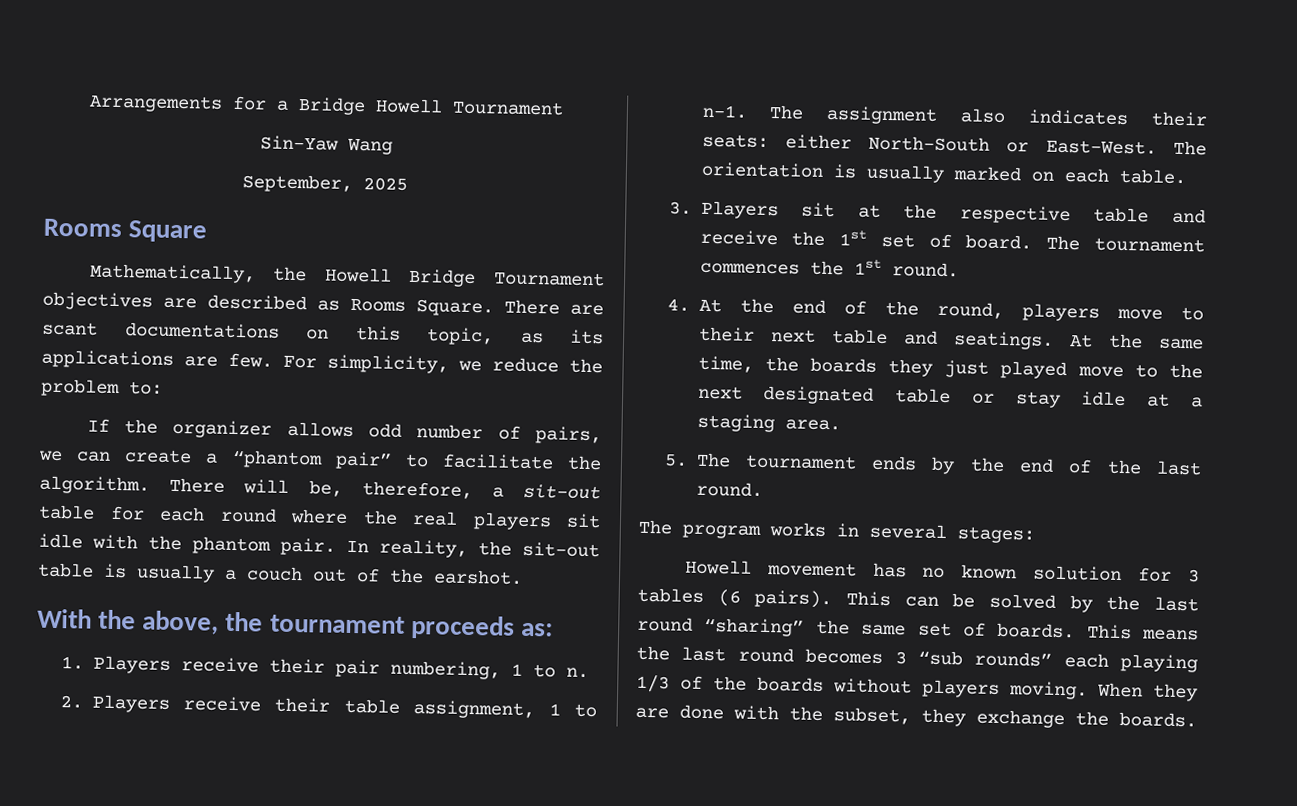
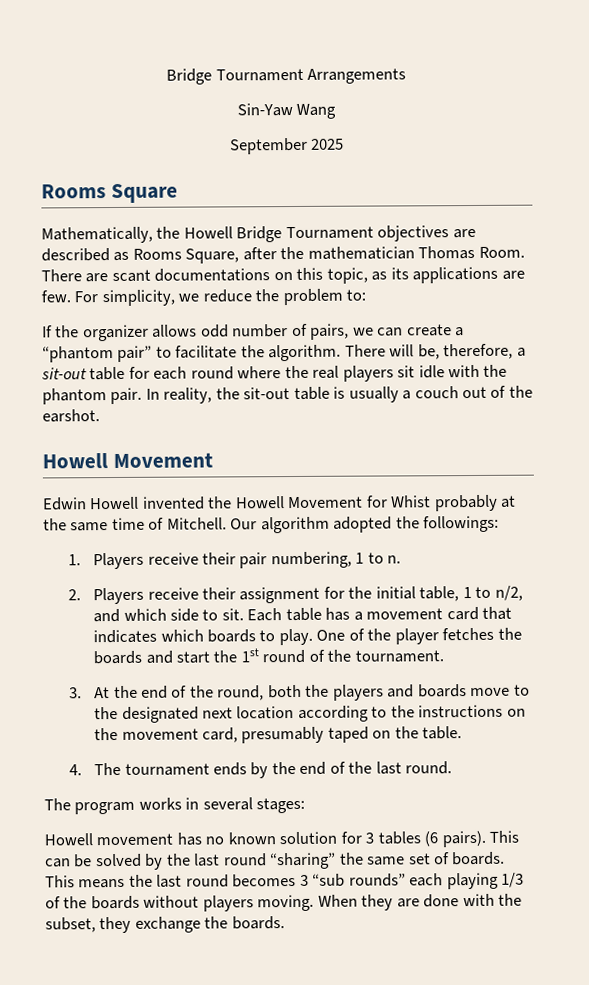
- Arrangements for a Bridge Howell Tournament
+ Bridge Tournament Arrangements
- September, 2025
+ September 2025
- Mathematically, the Howell Bridge Tournament objectives are described as Rooms Square.
+ Mathematically, the Howell Bridge Tournament objectives are described as Rooms Square, after the mathematician Thomas Room.
  In reality, the sit-out table is usually a couch out of the earshot.
- With the above, the tournament proceeds as:
+ Howell Movement
+ Edwin Howell invented the Howell Movement for Whist probably at the same time of Mitchell. Our algorithm adopted the followings:
- 2. Players receive their table assignment, 1 to n-1. The assignment also indicates their seats: either North-South or East-West. The orientation is usually marked on each table.
- 3. Players sit at the respective table and receive the 1st set of board. The tournament commences the 1st round.
- 4. At the end of the round, players move to their next table and seatings. At the same time, the boards they just played move to the next designated table or stay idle at a staging area.
- 5. The tournament ends by the end of the last round.
+ 2. Players receive their assignment for the initial table, 1 to n/2, and which side to sit. Each table has a movement card that indicates which boards to play. One of the player fetches the boards and start the 1st round of the tournament.
+ 3. At the end of the round, both the players and boards move to the designated next location according to the instructions on the movement card, presumably taped on the table.
+ 4. The tournament ends by the end of the last round.

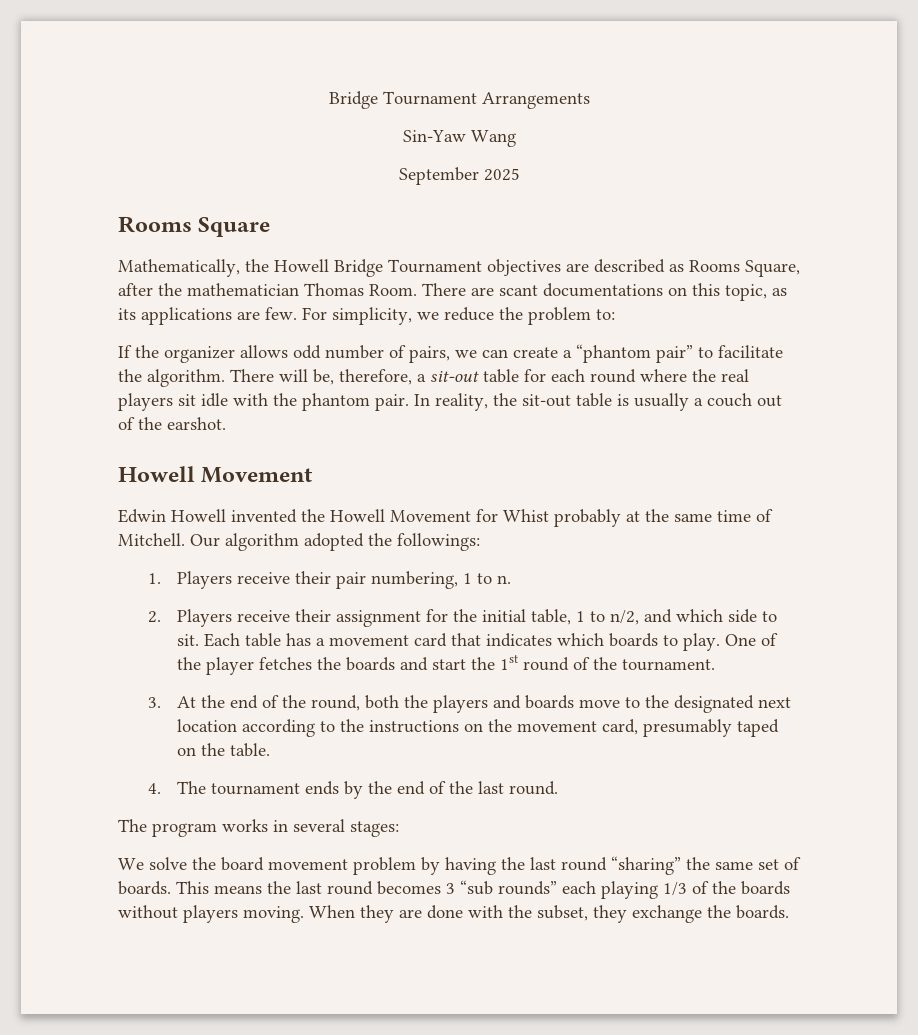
- Howell movement has no known solution for 3 tables (6 pairs). This can be solved by the last round “sharing” the same set of boards.
+ We solve the board movement problem by having the last round “sharing” the same set of boards.

